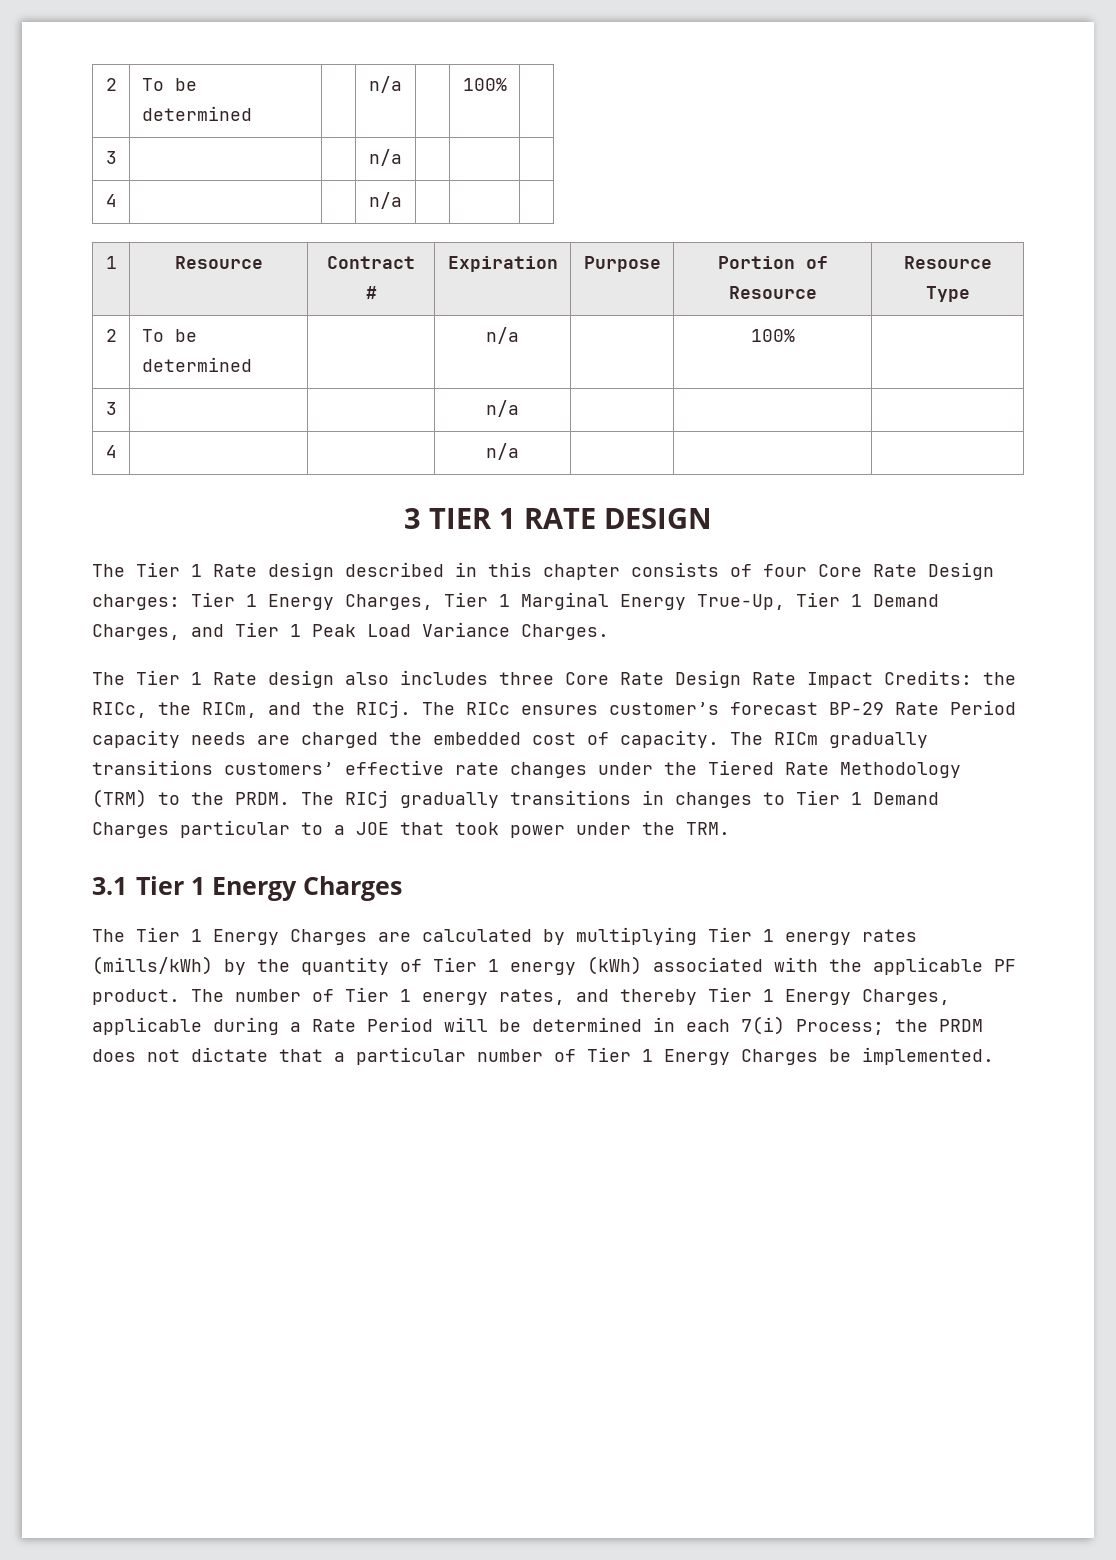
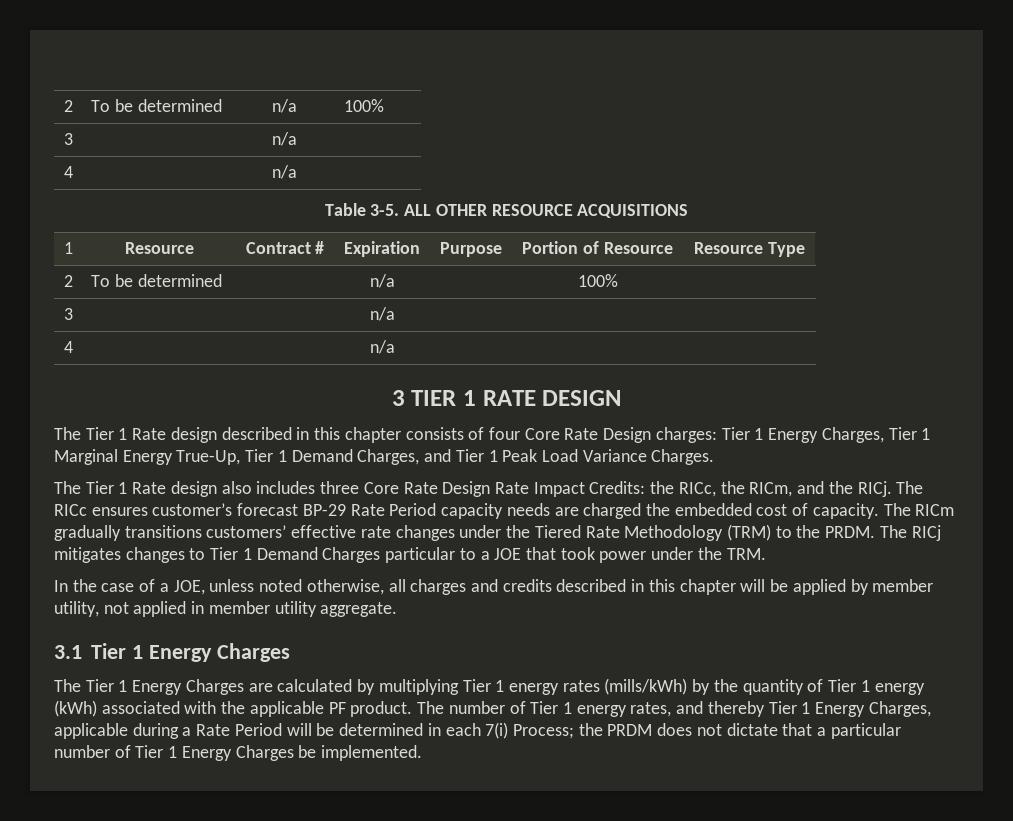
+ Table 3-5. ALL OTHER RESOURCE ACQUISITIONS
- The RICj gradually transitions in changes to Tier 1 Demand Charges particular to a JOE that took power under the TRM.
+ The RICj mitigates changes to Tier 1 Demand Charges particular to a JOE that took power under the TRM.
+ In the case of a JOE, unless noted otherwise, all charges and credits described in this chapter will be applied by member utility, not applied in member utility aggregate.

